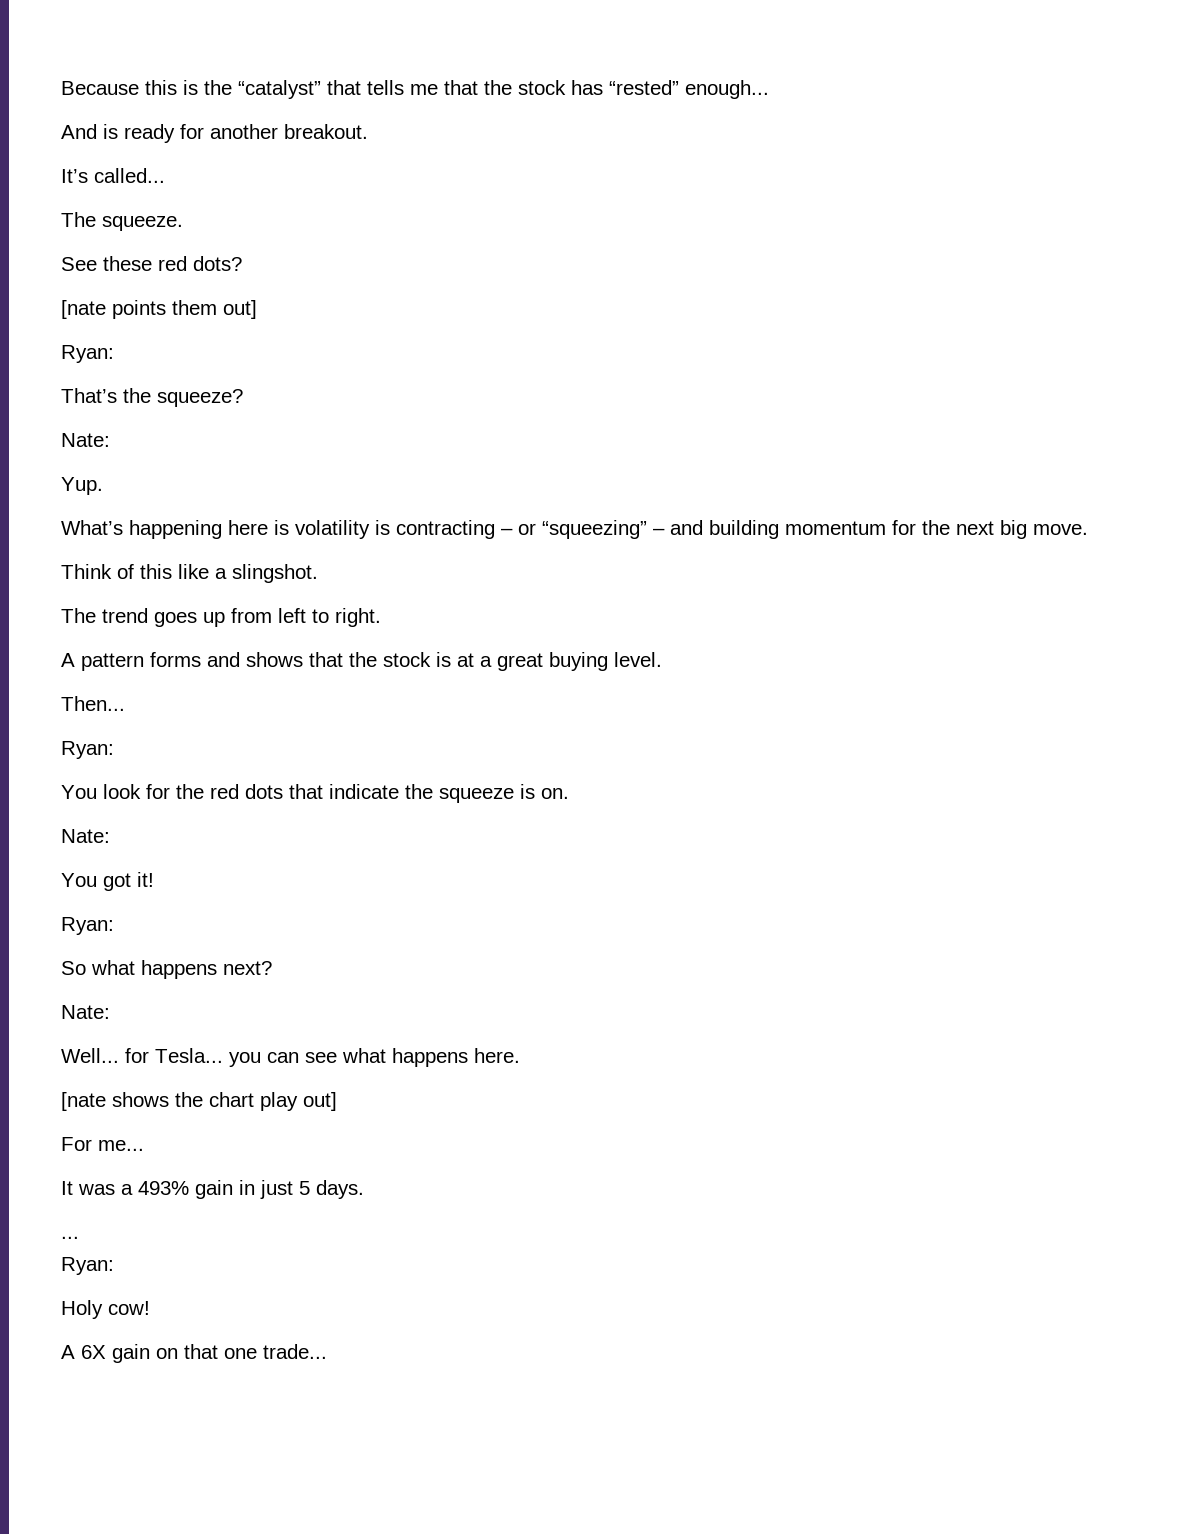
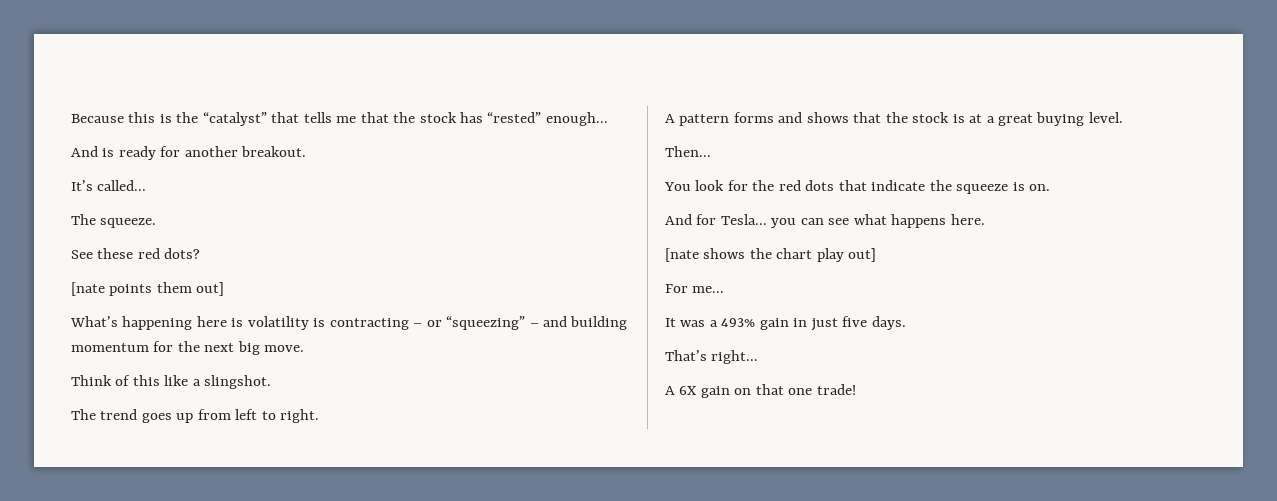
  [nate points them out]
- Ryan:
- That’s the squeeze?
- Nate:
- Yup.
  Then...
- Ryan:
  You look for the red dots that indicate the squeeze is on.
- Nate:
- You got it!
- Ryan:
- So what happens next?
- Nate:
- Well... for Tesla... you can see what happens here.
+ And for Tesla... you can see what happens here.
- It was a 493% gain in just 5 days.
+ It was a 493% gain in just five days.
- ...
- Ryan:
- Holy cow!
+ That’s right...
- A 6X gain on that one trade...
+ A 6X gain on that one trade!

